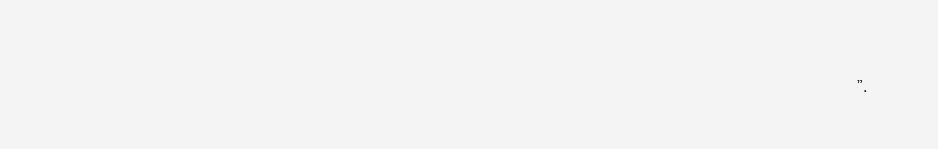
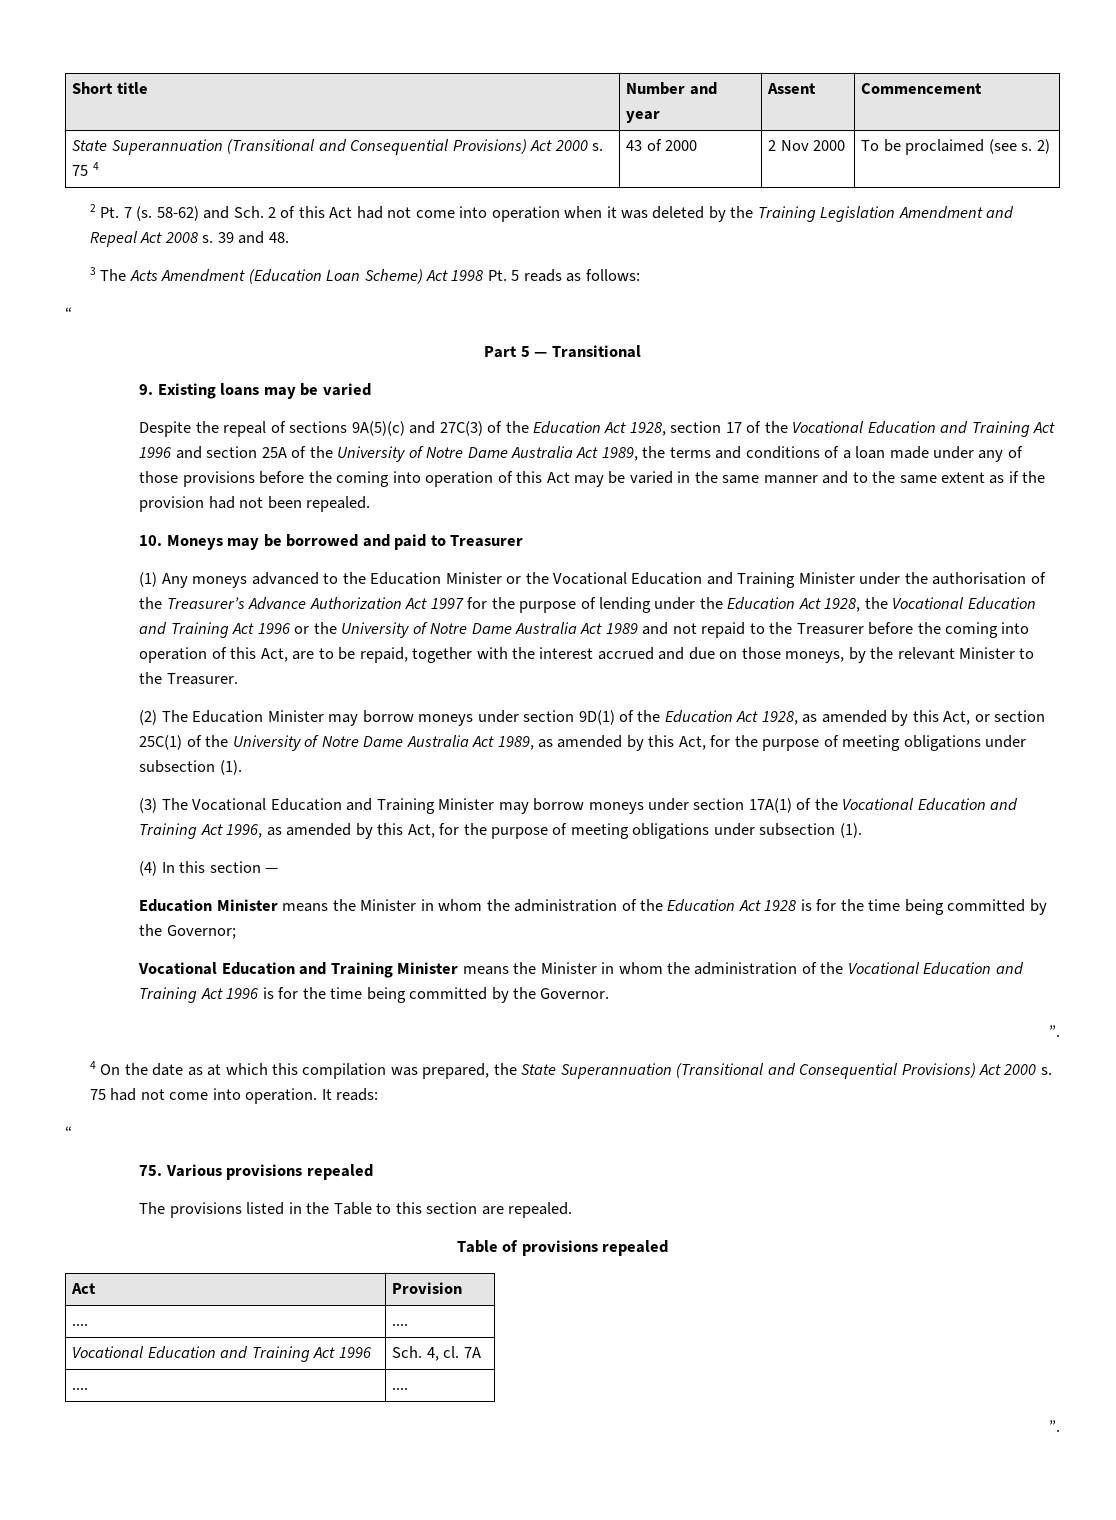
+ Short title | Number and year | Assent | Commencement
+ State Superannuation (Transitional and Consequential Provisions) Act 2000 s. 75 4 | 43 of 2000 | 2 Nov 2000 | To be proclaimed (see s. 2)
+ 2 Pt. 7 (s. 58-62) and Sch. 2 of this Act had not come into operation when it was deleted by the Training Legislation Amendment and Repeal Act 2008 s. 39 and 48.
+ 3 The Acts Amendment (Education Loan Scheme) Act 1998 Pt. 5 reads as follows:
+ “
+ Part 5 — Transitional
+ 9. Existing loans may be varied
+ Despite the repeal of sections 9A(5)(c) and 27C(3) of the Education Act 1928, section 17 of the Vocational Education and Training Act 1996 and section 25A of the University of Notre Dame Australia Act 1989, the terms and conditions of a loan made under any of those provisions before the coming into operation of this Act may be varied in the same manner and to the same extent as if the provision had not been repealed.
+ 10. Moneys may be borrowed and paid to Treasurer
+ (1) Any moneys advanced to the Education Minister or the Vocational Education and Training Minister under the authorisation of the Treasurer’s Advance Authorization Act 1997 for the purpose of lending under the Education Act 1928, the Vocational Education and Training Act 1996 or the University of Notre Dame Australia Act 1989 and not repaid to the Treasurer before the coming into operation of this Act, are to be repaid, together with the interest accrued and due on those moneys, by the relevant Minister to the Treasurer.
+ (2) The Education Minister may borrow moneys under section 9D(1) of the Education Act 1928, as amended by this Act, or section 25C(1) of the University of Notre Dame Australia Act 1989, as amended by this Act, for the purpose of meeting obligations under subsection (1).
+ (3) The Vocational Education and Training Minister may borrow moneys under section 17A(1) of the Vocational Education and Training Act 1996, as amended by this Act, for the purpose of meeting obligations under subsection (1).
+ (4) In this section —
+ Education Minister means the Minister in whom the administration of the Education Act 1928 is for the time being committed by the Governor;
+ Vocational Education and Training Minister means the Minister in whom the administration of the Vocational Education and Training Act 1996 is for the time being committed by the Governor.
+ ”.
+ 4 On the date as at which this compilation was prepared, the State Superannuation (Transitional and Consequential Provisions) Act 2000 s. 75 had not come into operation. It reads:
+ “
+ 75. Various provisions repealed
+ The provisions listed in the Table to this section are repealed.
+ Table of provisions repealed
+ Act | Provision
+ .... | ....
+ Vocational Education and Training Act 1996 | Sch. 4, cl. 7A
+ .... | ....

